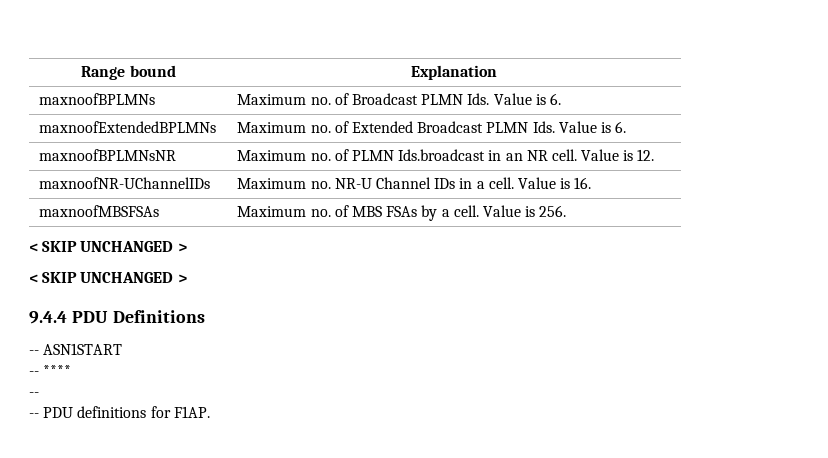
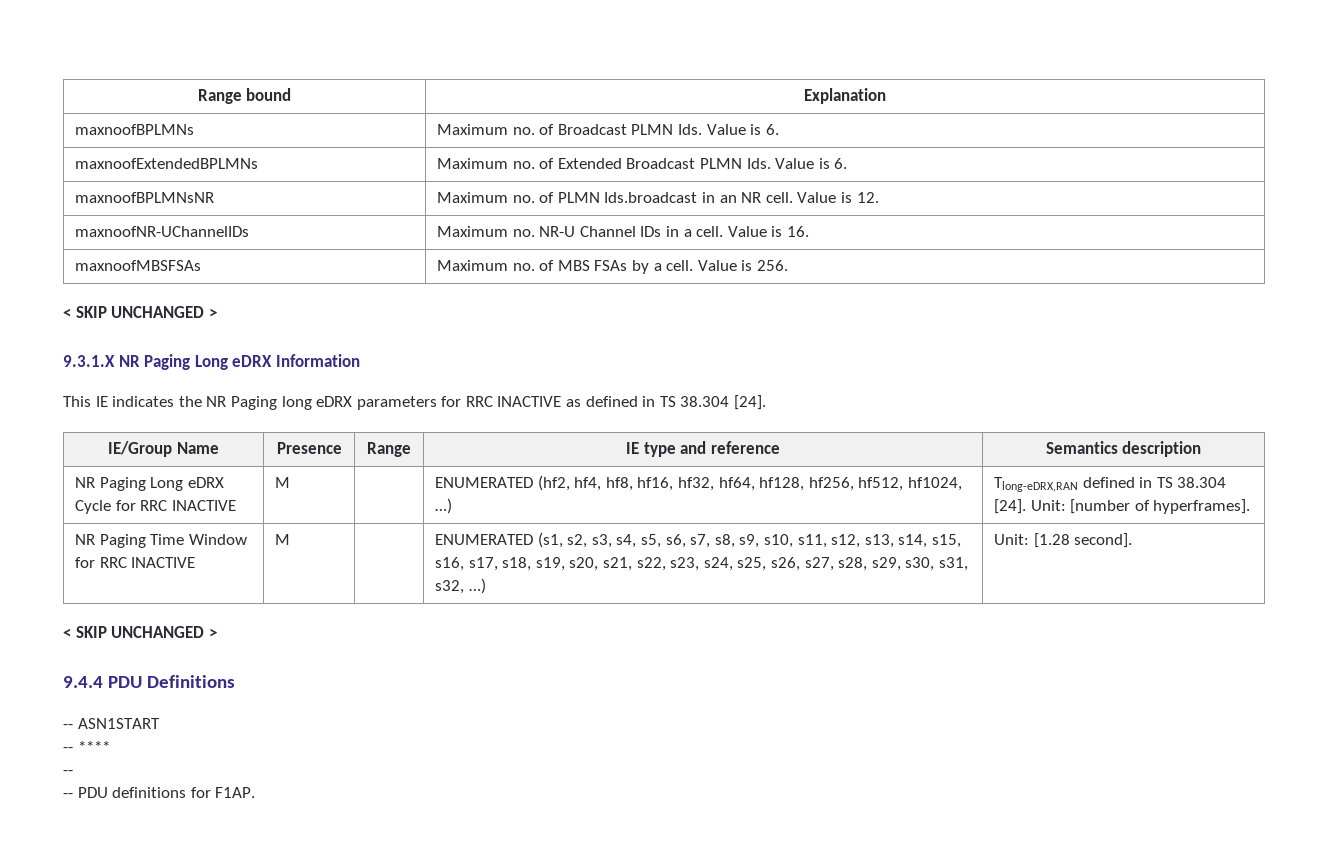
+ 9.3.1.X NR Paging Long eDRX Information
+ This IE indicates the NR Paging long eDRX parameters for RRC INACTIVE as defined in TS 38.304 [24].
+ IE/Group Name | Presence | Range | IE type and reference | Semantics description
+ NR Paging Long eDRX Cycle for RRC INACTIVE | M | | ENUMERATED (hf2, hf4, hf8, hf16, hf32, hf64, hf128, hf256, hf512, hf1024, …) | Tlong-eDRX,RAN defined in TS 38.304 [24]. Unit: [number of hyperframes].
+ NR Paging Time Window for RRC INACTIVE | M | | ENUMERATED (s1, s2, s3, s4, s5, s6, s7, s8, s9, s10, s11, s12, s13, s14, s15, s16, s17, s18, s19, s20, s21, s22, s23, s24, s25, s26, s27, s28, s29, s30, s31, s32, …) | Unit: [1.28 second].

